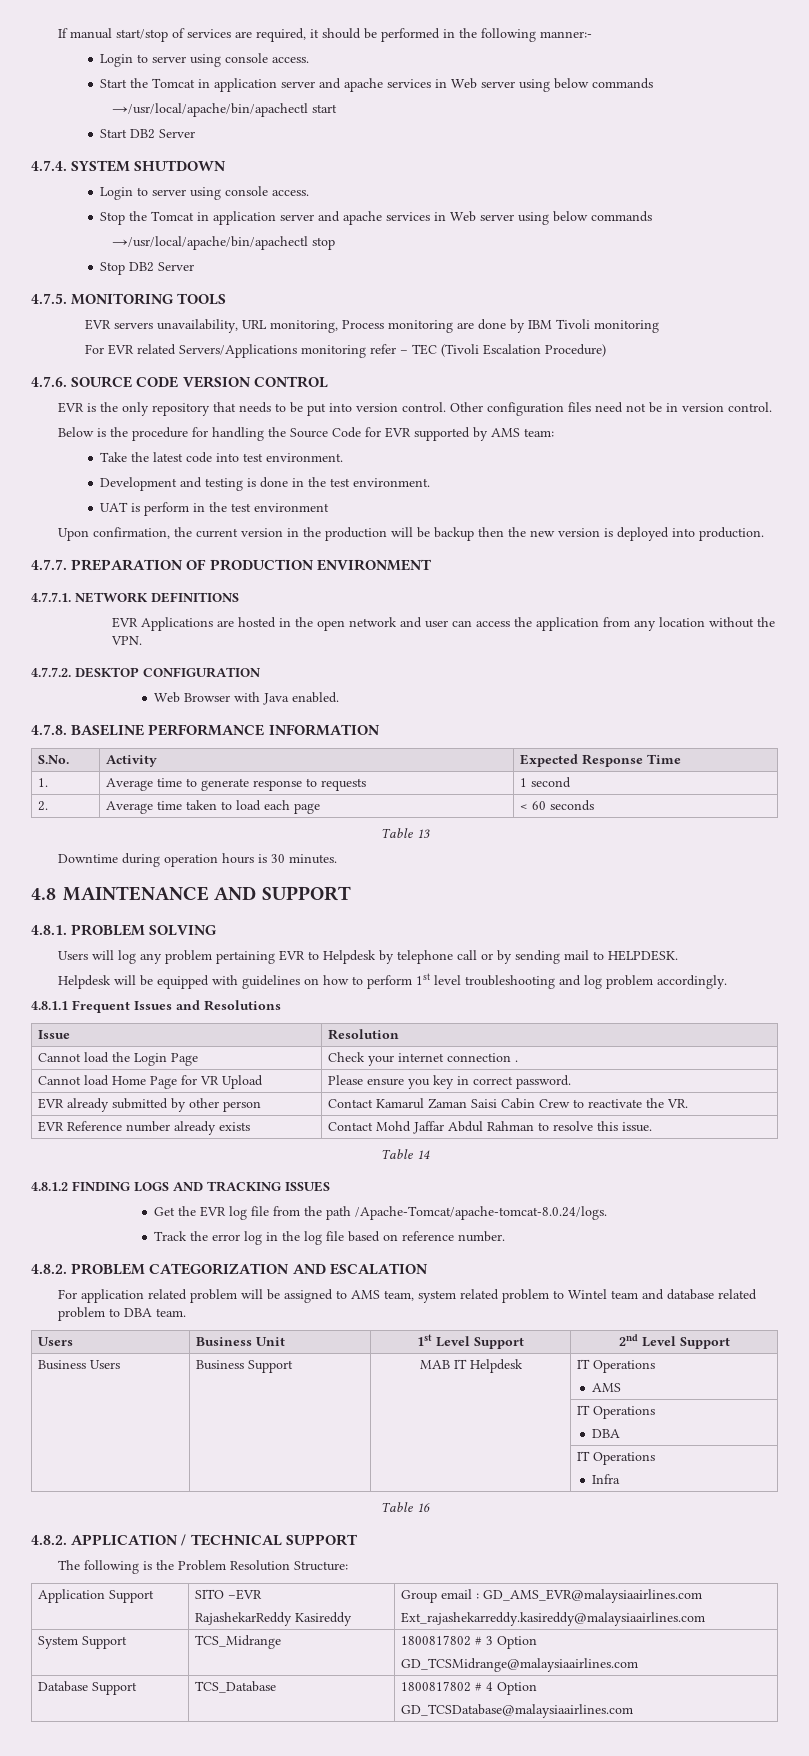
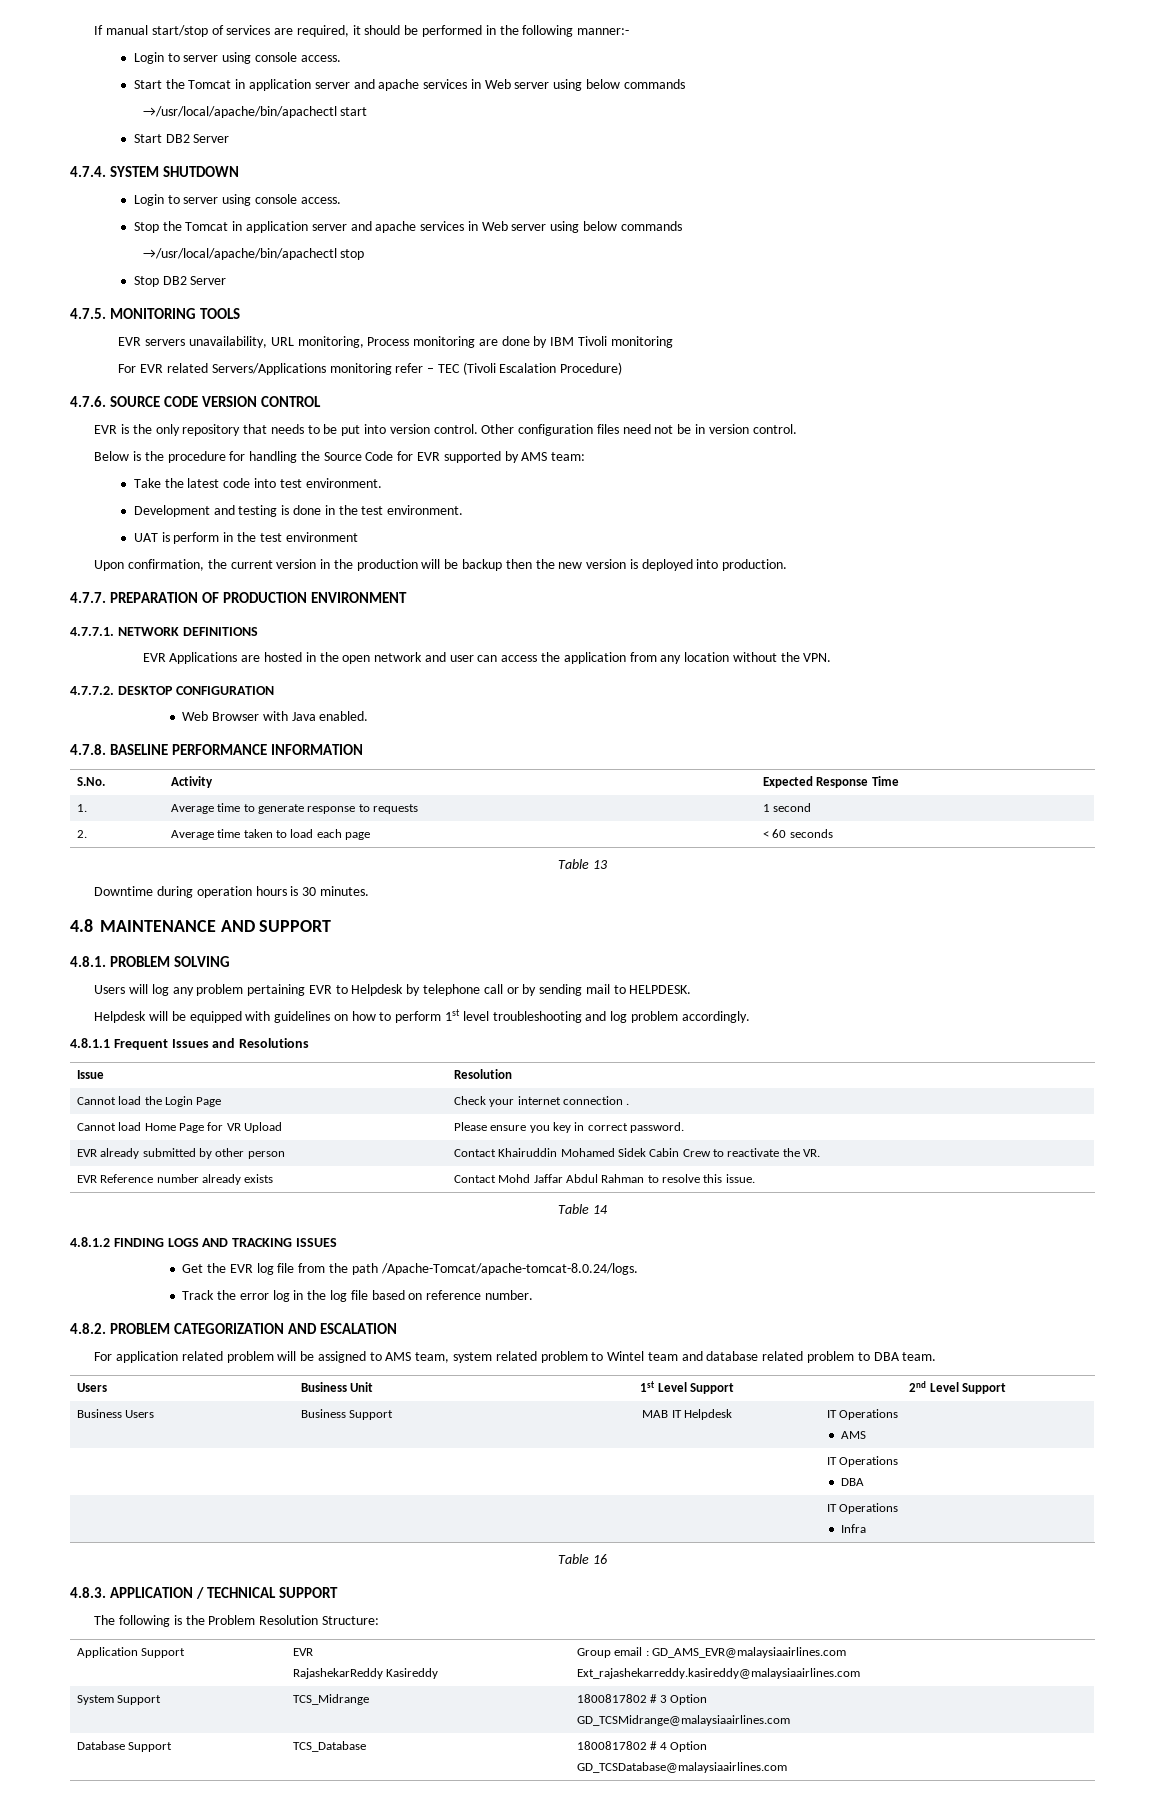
- EVR already submitted by other person | Contact Kamarul Zaman Saisi Cabin Crew to reactivate the VR.
+ EVR already submitted by other person | Contact Khairuddin Mohamed Sidek Cabin Crew to reactivate the VR.
- 4.8.2. APPLICATION / TECHNICAL SUPPORT
+ 4.8.3. APPLICATION / TECHNICAL SUPPORT
- Application Support | SITO –EVR
+ Application Support | EVR

